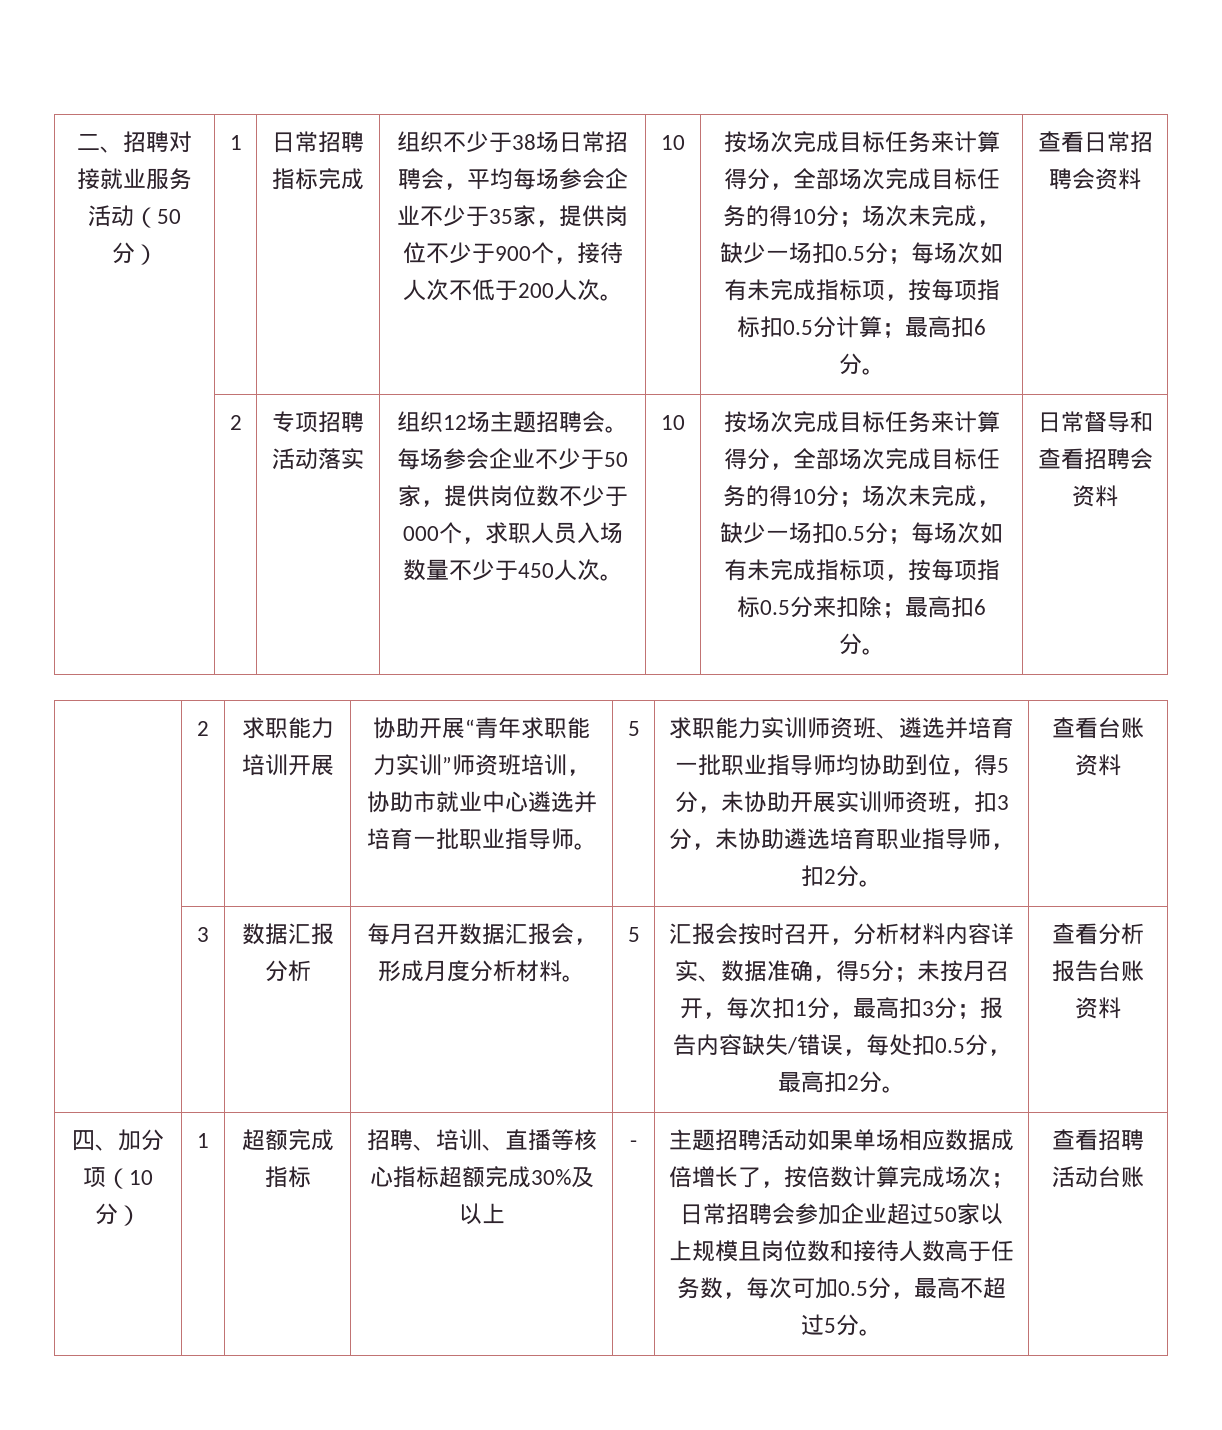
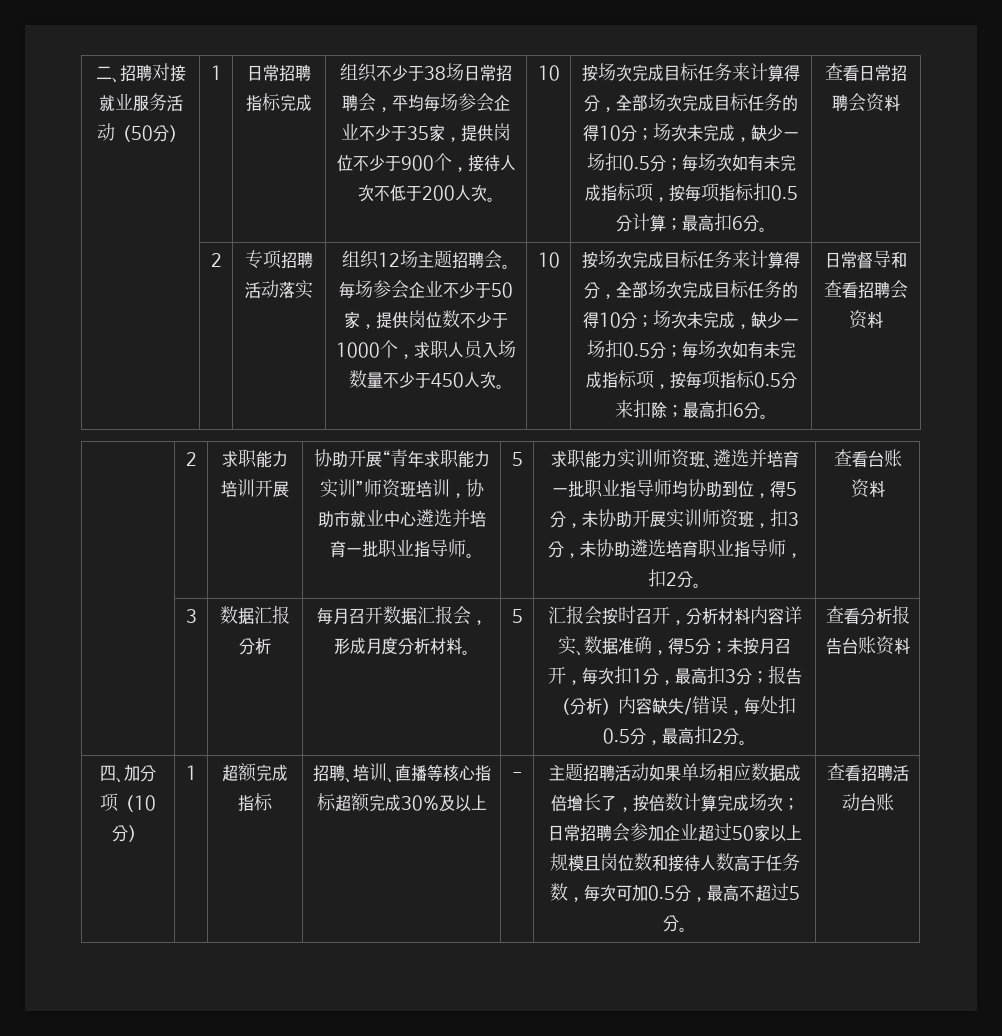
- 每场参会企业不少于50家，提供岗位数不少于000个，求职人员入场数量不少于450人次。
+ 每场参会企业不少于50家，提供岗位数不少于1000个，求职人员入场数量不少于450人次。
- 汇报会按时召开，分析材料内容详实、数据准确，得5分；未按月召开，每次扣1分，最高扣3分；报告内容缺失/错误，每处扣0.5分，最高扣2分。
+ 汇报会按时召开，分析材料内容详实、数据准确，得5分；未按月召开，每次扣1分，最高扣3分；报告（分析）内容缺失/错误，每处扣0.5分，最高扣2分。

